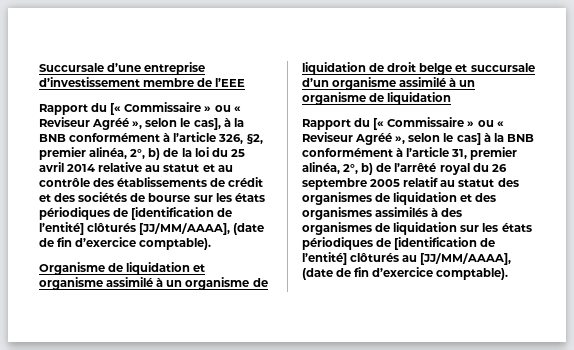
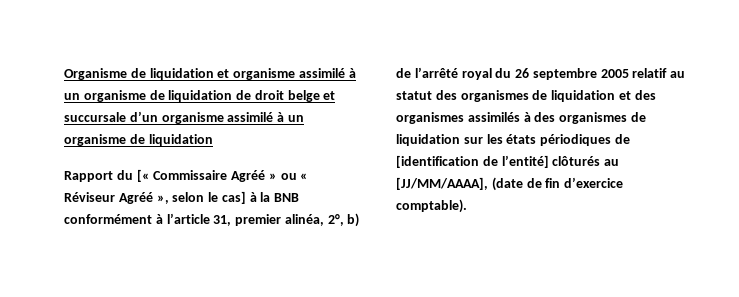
- Succursale d’une entreprise d’investissement membre de l’EEE
- Rapport du [« Commissaire » ou « Reviseur Agréé », selon le cas], à la BNB conformément à l’article 326, §2, premier alinéa, 2°, b) de la loi du 25 avril 2014 relative au statut et au contrôle des établissements de crédit et des sociétés de bourse sur les états périodiques de [identification de l’entité] clôturés [JJ/MM/AAAA], (date de fin d’exercice comptable).
- Rapport du [« Commissaire » ou « Reviseur Agréé », selon le cas] à la BNB conformément à l’article 31, premier alinéa, 2°, b) de l’arrêté royal du 26 septembre 2005 relatif au statut des organismes de liquidation et des organismes assimilés à des organismes de liquidation sur les états périodiques de [identification de l’entité] clôturés au [JJ/MM/AAAA], (date de fin d’exercice comptable).
+ Rapport du [« Commissaire Agréé » ou « Réviseur Agréé », selon le cas] à la BNB conformément à l’article 31, premier alinéa, 2°, b) de l’arrêté royal du 26 septembre 2005 relatif au statut des organismes de liquidation et des organismes assimilés à des organismes de liquidation sur les états périodiques de [identification de l’entité] clôturés au [JJ/MM/AAAA], (date de fin d’exercice comptable).

